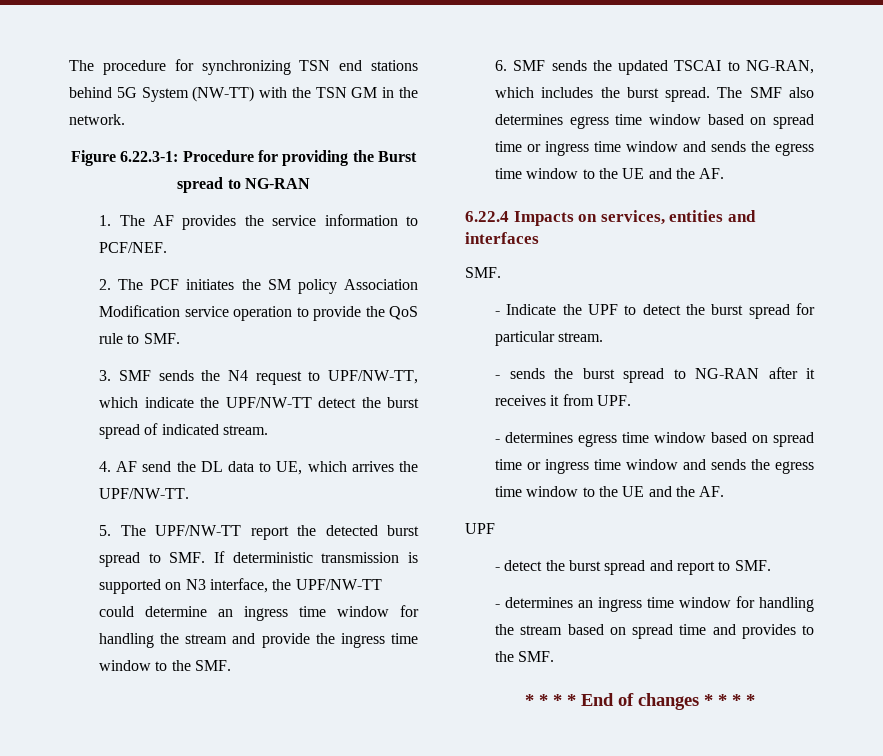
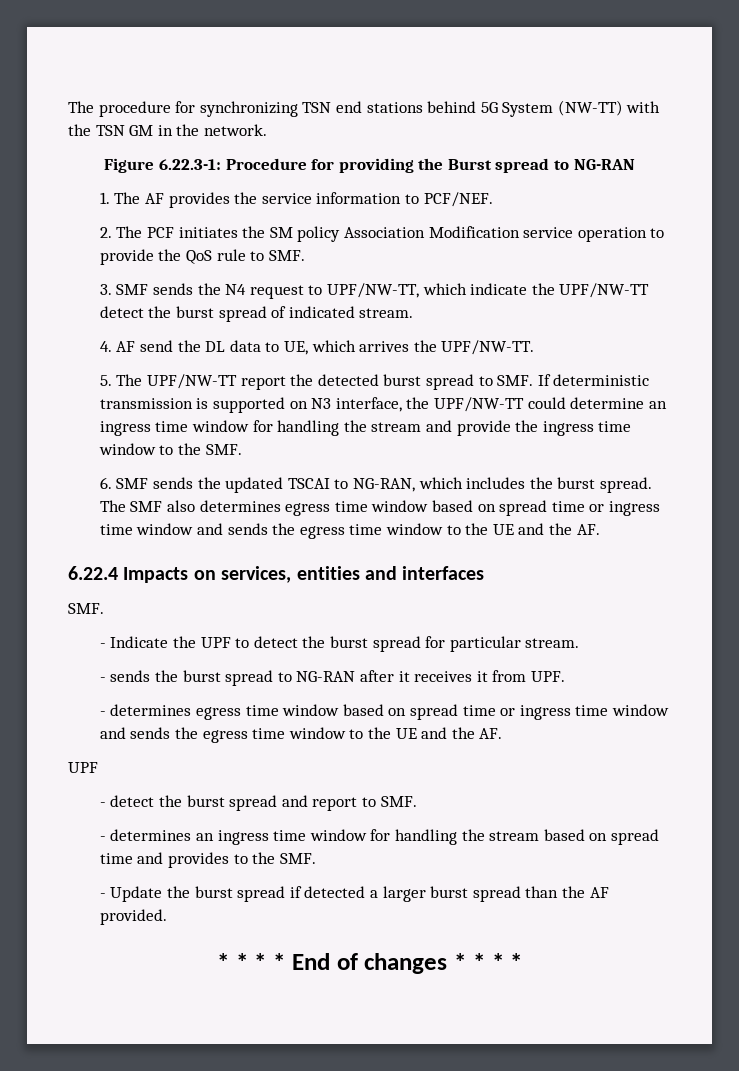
+ - Update the burst spread if detected a larger burst spread than the AF provided.

